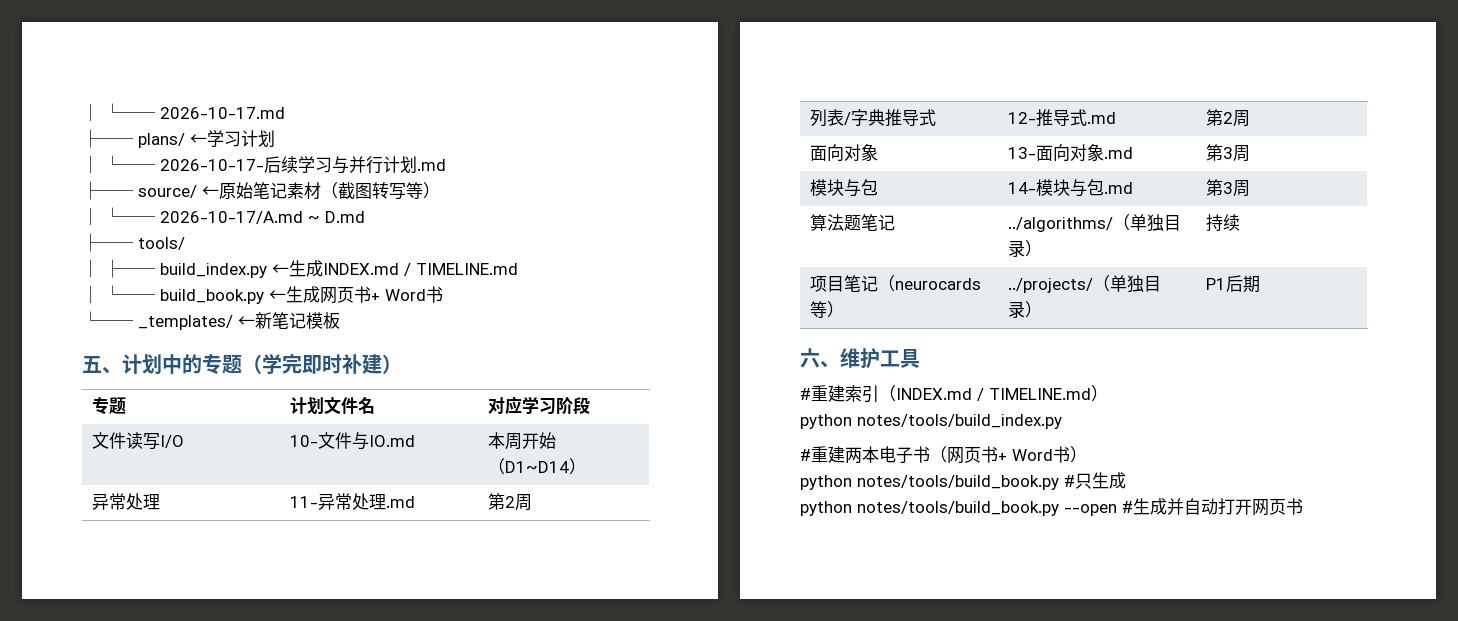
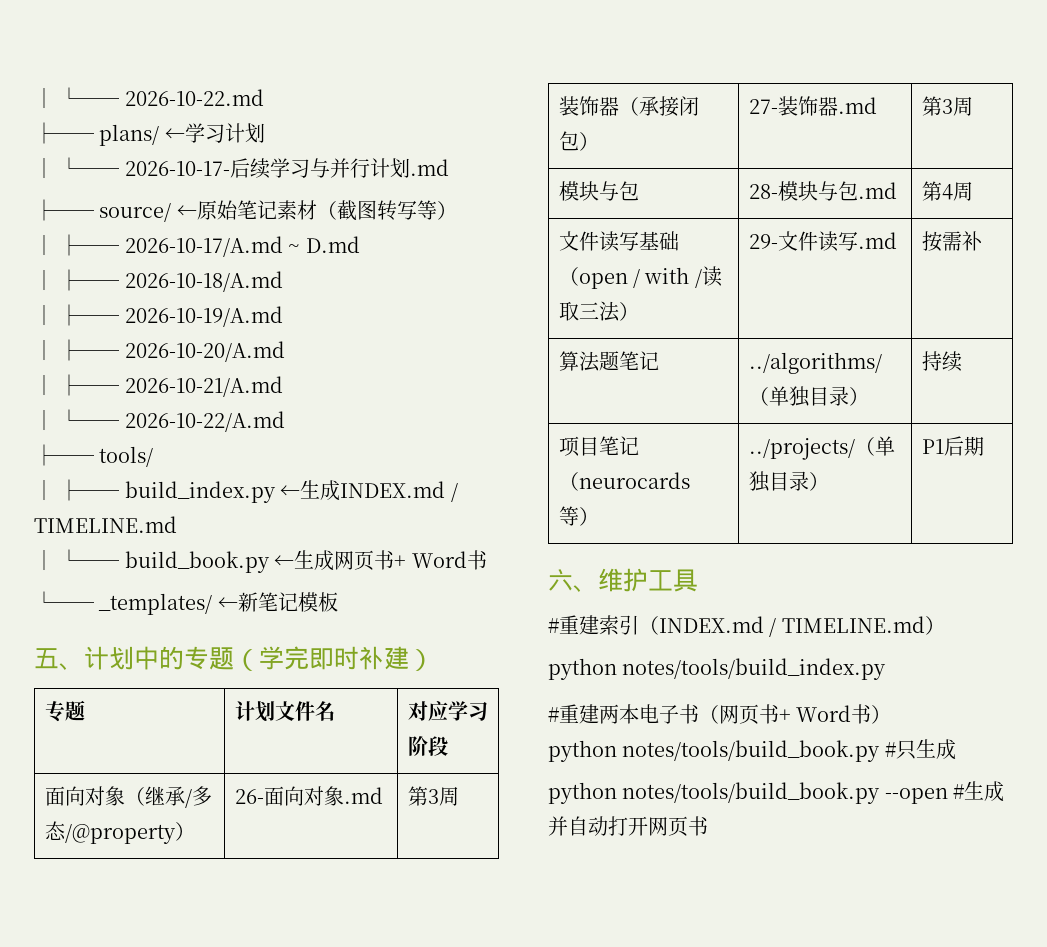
- │ └── 2026-10-17.md
+ │ └── 2026-10-22.md
- │ └── 2026-10-17/A.md ~ D.md
+ │ ├── 2026-10-17/A.md ~ D.md
+ │ ├── 2026-10-18/A.md
+ │ ├── 2026-10-19/A.md
+ │ ├── 2026-10-20/A.md
+ │ ├── 2026-10-21/A.md
+ │ └── 2026-10-22/A.md
- 文件读写I/O | 10-文件与IO.md | 本周开始（D1~D14）
- 异常处理 | 11-异常处理.md | 第2周
- 列表/字典推导式 | 12-推导式.md | 第2周
- 面向对象 | 13-面向对象.md | 第3周
+ 面向对象（继承/多态/@property） | 26-面向对象.md | 第3周
+ 装饰器（承接闭包） | 27-装饰器.md | 第3周
- 模块与包 | 14-模块与包.md | 第3周
+ 模块与包 | 28-模块与包.md | 第4周
+ 文件读写基础（open / with /读取三法） | 29-文件读写.md | 按需补

